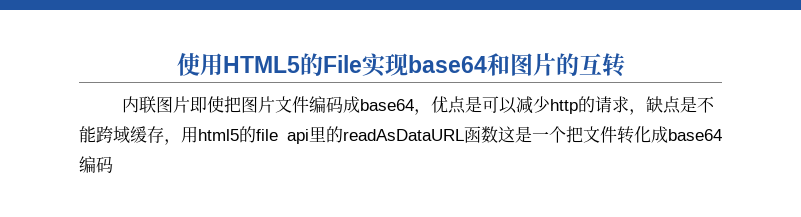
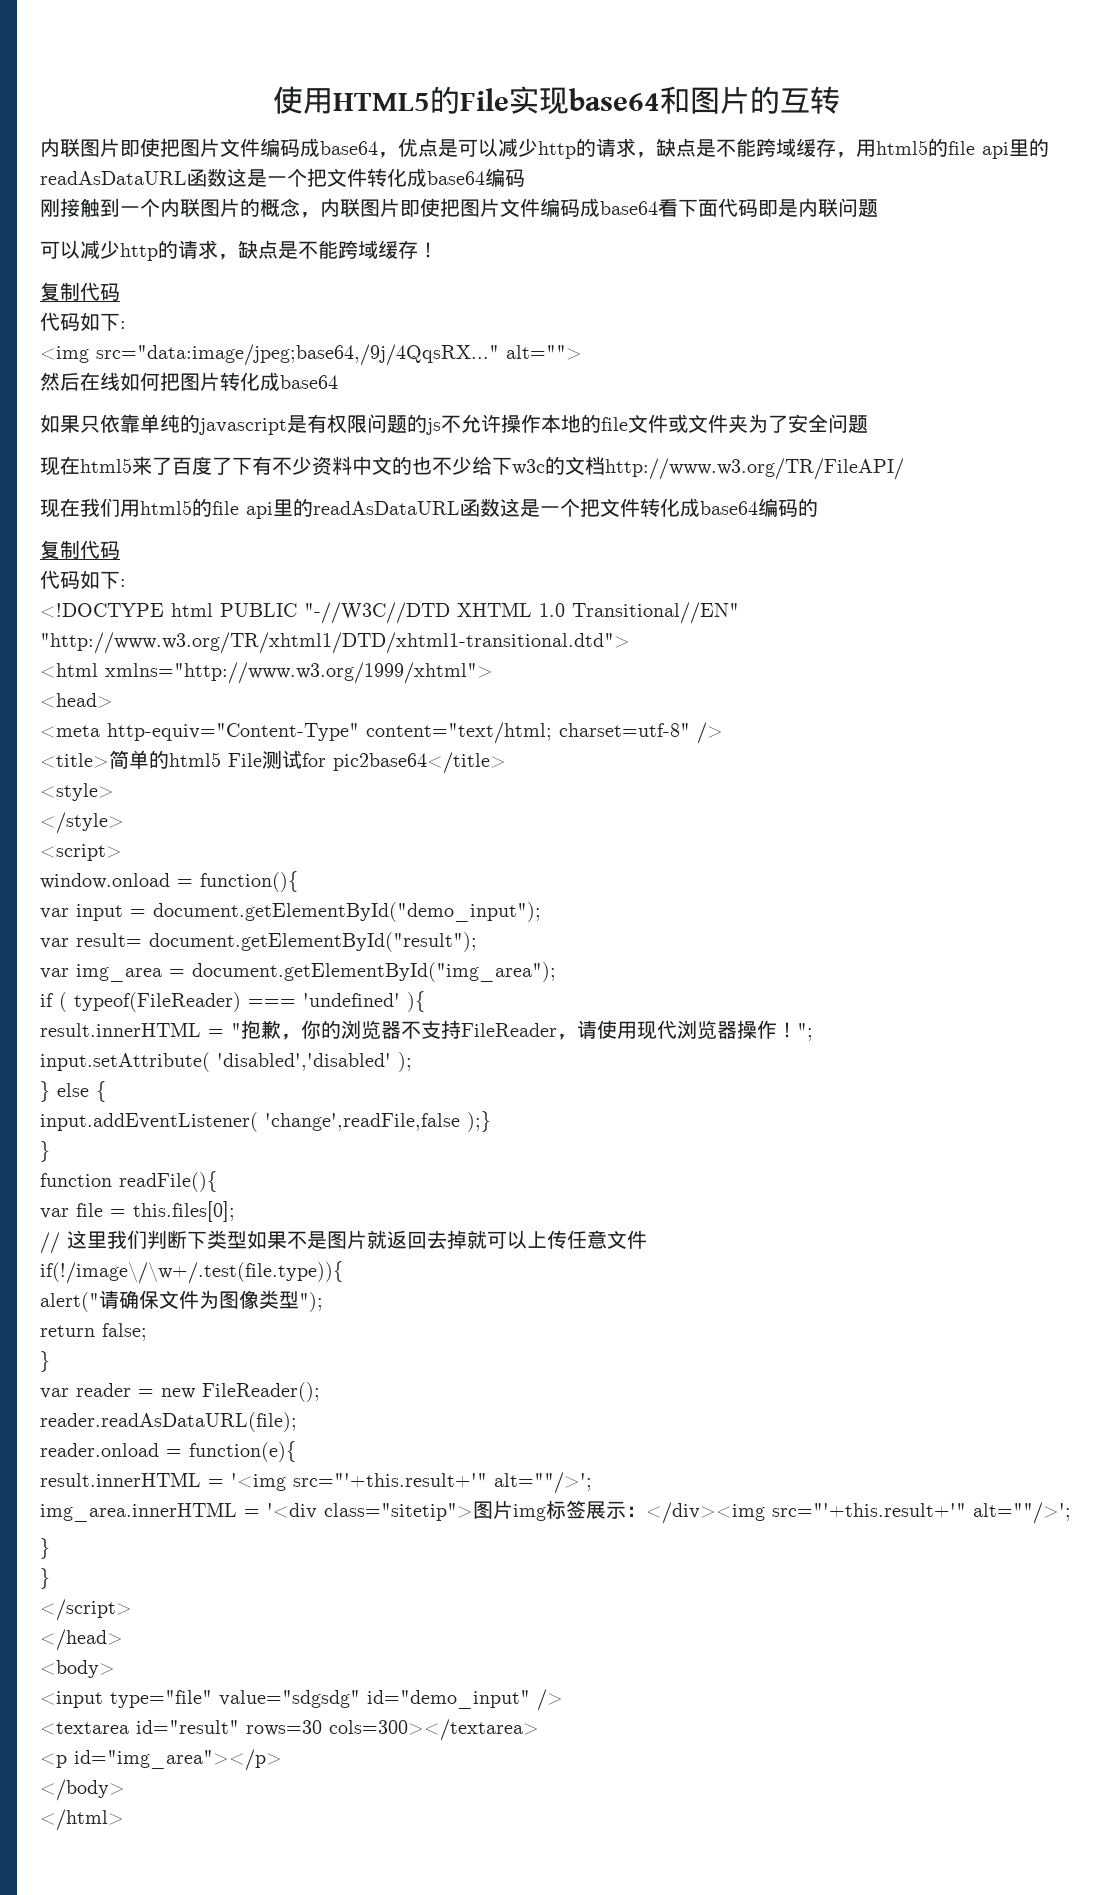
+ 刚接触到一个内联图片的概念，内联图片即使把图片文件编码成base64看下面代码即是内联问题
+ 可以减少http的请求，缺点是不能跨域缓存！
+ 复制代码
+ 代码如下:
+ <img src="data:image/jpeg;base64,/9j/4QqsRX..." alt="">
+ 然后在线如何把图片转化成base64
+ 如果只依靠单纯的javascript是有权限问题的js不允许操作本地的file文件或文件夹为了安全问题
+ 现在html5来了百度了下有不少资料中文的也不少给下w3c的文档http://www.w3.org/TR/FileAPI/
+ 现在我们用html5的file api里的readAsDataURL函数这是一个把文件转化成base64编码的
+ 复制代码
+ 代码如下:
+ <!DOCTYPE html PUBLIC "-//W3C//DTD XHTML 1.0 Transitional//EN" "http://www.w3.org/TR/xhtml1/DTD/xhtml1-transitional.dtd">
+ <html xmlns="http://www.w3.org/1999/xhtml">
+ <head>
+ <meta http-equiv="Content-Type" content="text/html; charset=utf-8" />
+ <title>简单的html5 File测试for pic2base64</title>
+ <style>
+ </style>
+ <script>
+ window.onload = function(){
+ var input = document.getElementById("demo_input");
+ var result= document.getElementById("result");
+ var img_area = document.getElementById("img_area");
+ if ( typeof(FileReader) === 'undefined' ){
+ result.innerHTML = "抱歉，你的浏览器不支持FileReader，请使用现代浏览器操作！";
+ input.setAttribute( 'disabled','disabled' );
+ } else {
+ input.addEventListener( 'change',readFile,false );}
+ }
+ function readFile(){
+ var file = this.files[0];
+ // 这里我们判断下类型如果不是图片就返回去掉就可以上传任意文件
+ if(!/image\/\w+/.test(file.type)){
+ alert("请确保文件为图像类型");
+ return false;
+ }
+ var reader = new FileReader();
+ reader.readAsDataURL(file);
+ reader.onload = function(e){
+ result.innerHTML = '<img src="'+this.result+'" alt=""/>';
+ img_area.innerHTML = '<div class="sitetip">图片img标签展示：</div><img src="'+this.result+'" alt=""/>';
+ }
+ }
+ </script>
+ </head>
+ <body>
+ <input type="file" value="sdgsdg" id="demo_input" />
+ <textarea id="result" rows=30 cols=300></textarea>
+ <p id="img_area"></p>
+ </body>
+ </html>

